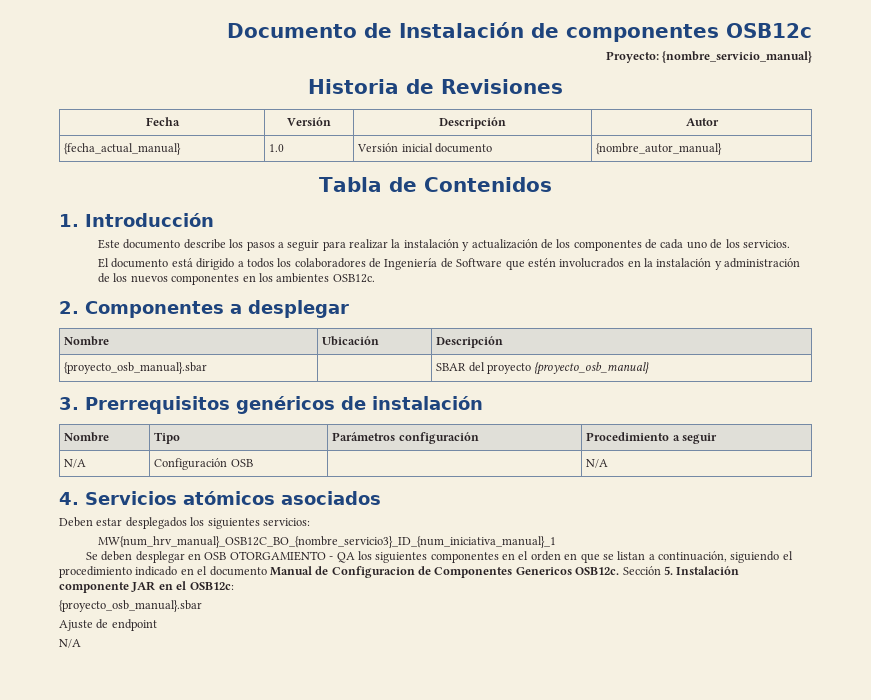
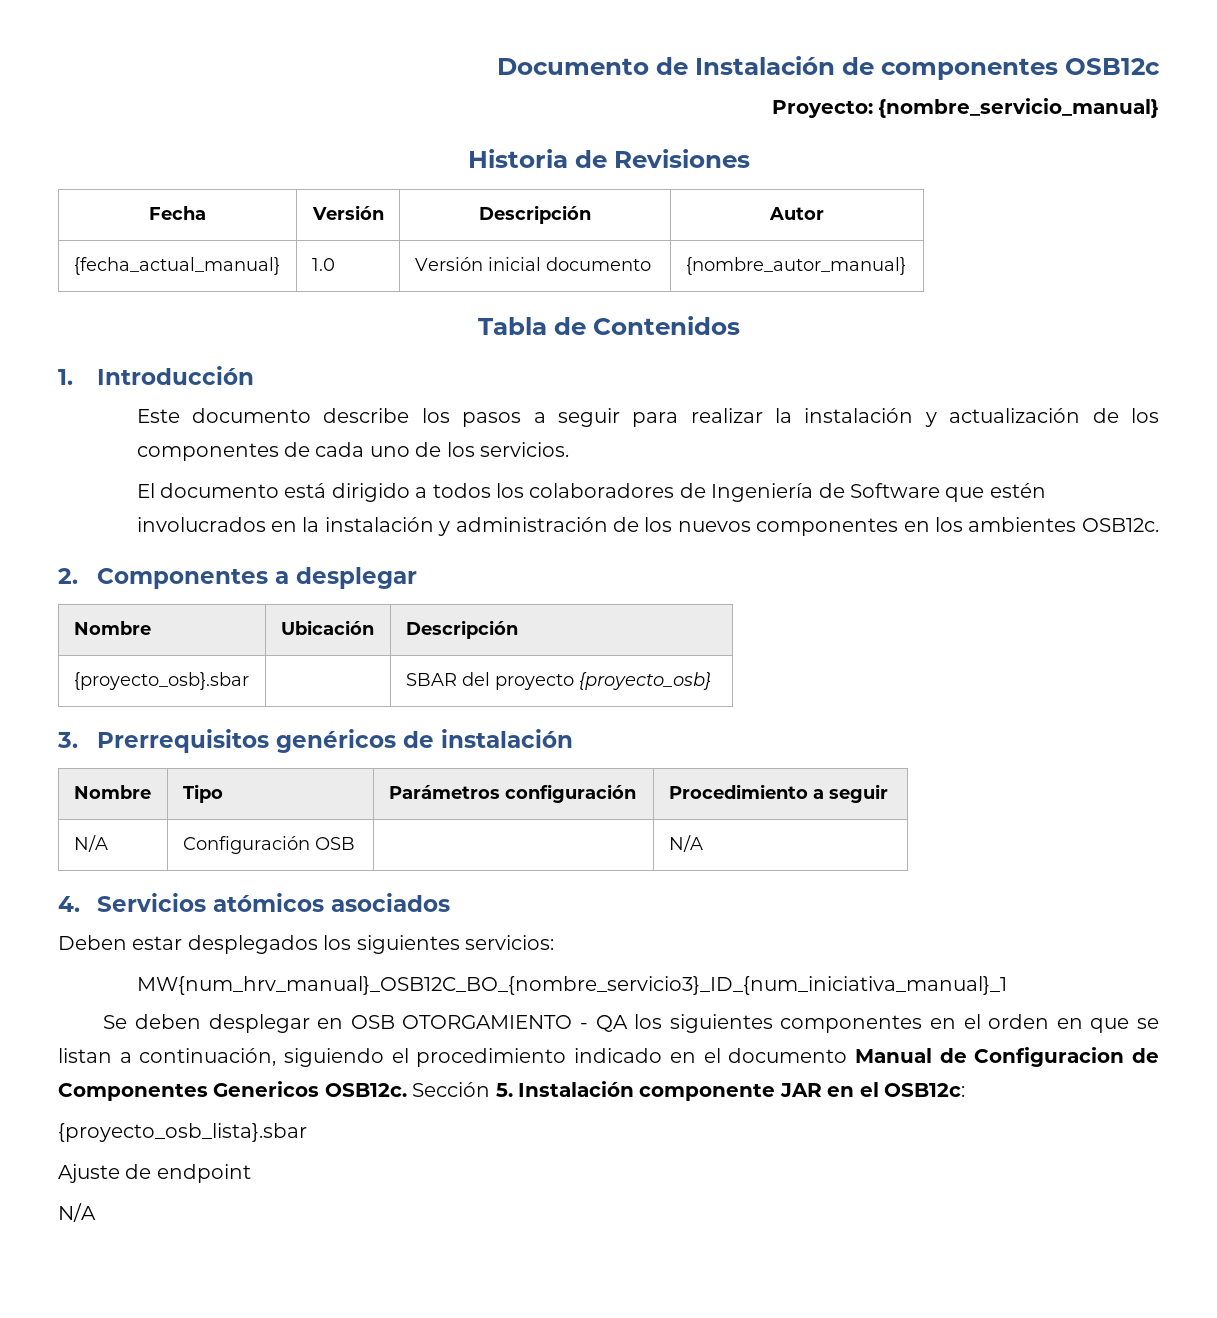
- {proyecto_osb_manual}.sbar | | SBAR del proyecto {proyecto_osb_manual}
+ {proyecto_osb}.sbar | | SBAR del proyecto {proyecto_osb}
  Sección 5. Instalación componente JAR en el OSB12c:
- {proyecto_osb_manual}.sbar
+ {proyecto_osb_lista}.sbar

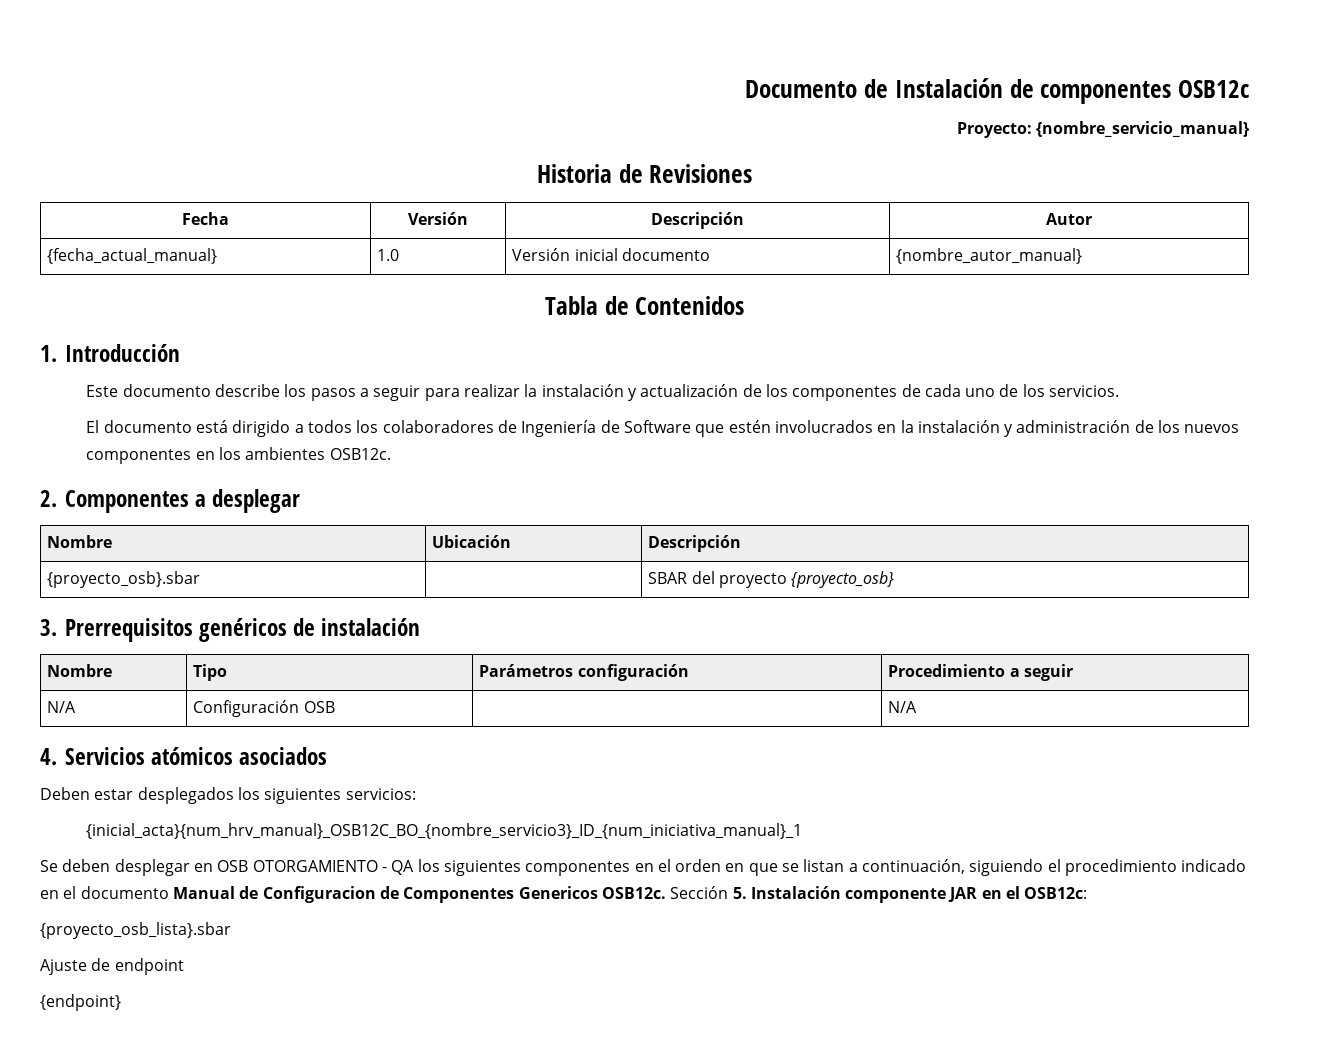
- MW{num_hrv_manual}_OSB12C_BO_{nombre_servicio3}_ID_{num_iniciativa_manual}_1
+ {inicial_acta}{num_hrv_manual}_OSB12C_BO_{nombre_servicio3}_ID_{num_iniciativa_manual}_1
  Ajuste de endpoint
- N/A
+ {endpoint}

